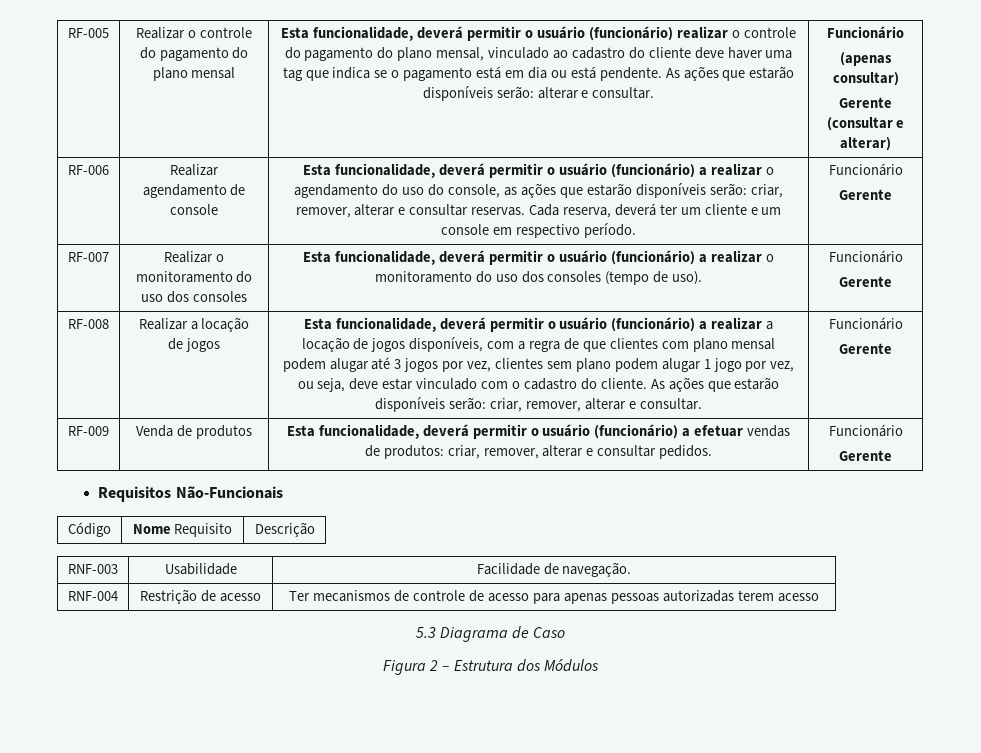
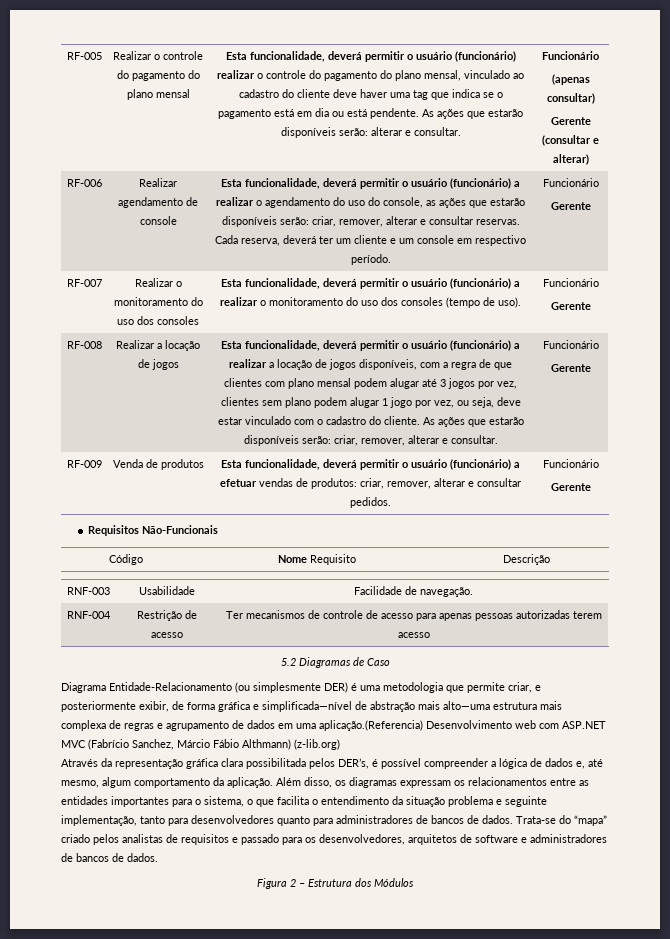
- 5.3 Diagrama de Caso
+ 5.2 Diagramas de Caso
+ Diagrama Entidade-Relacionamento (ou simplesmente DER) é uma metodologia que permite criar, e posteriormente exibir, de forma gráfica e simplificada—nível de abstração mais alto—uma estrutura mais complexa de regras e agrupamento de dados em uma aplicação.(Referencia) Desenvolvimento web com ASP.NET MVC (Fabrício Sanchez, Márcio Fábio Althmann) (z-lib.org)
+ Através da representação gráfica clara possibilitada pelos DER’s, é possível compreender a lógica de dados e, até mesmo, algum comportamento da aplicação. Além disso, os diagramas expressam os relacionamentos entre as entidades importantes para o sistema, o que facilita o entendimento da situação problema e seguinte implementação, tanto para desenvolvedores quanto para administradores de bancos de dados. Trata-se do “mapa” criado pelos analistas de requisitos e passado para os desenvolvedores, arquitetos de software e administradores de bancos de dados.

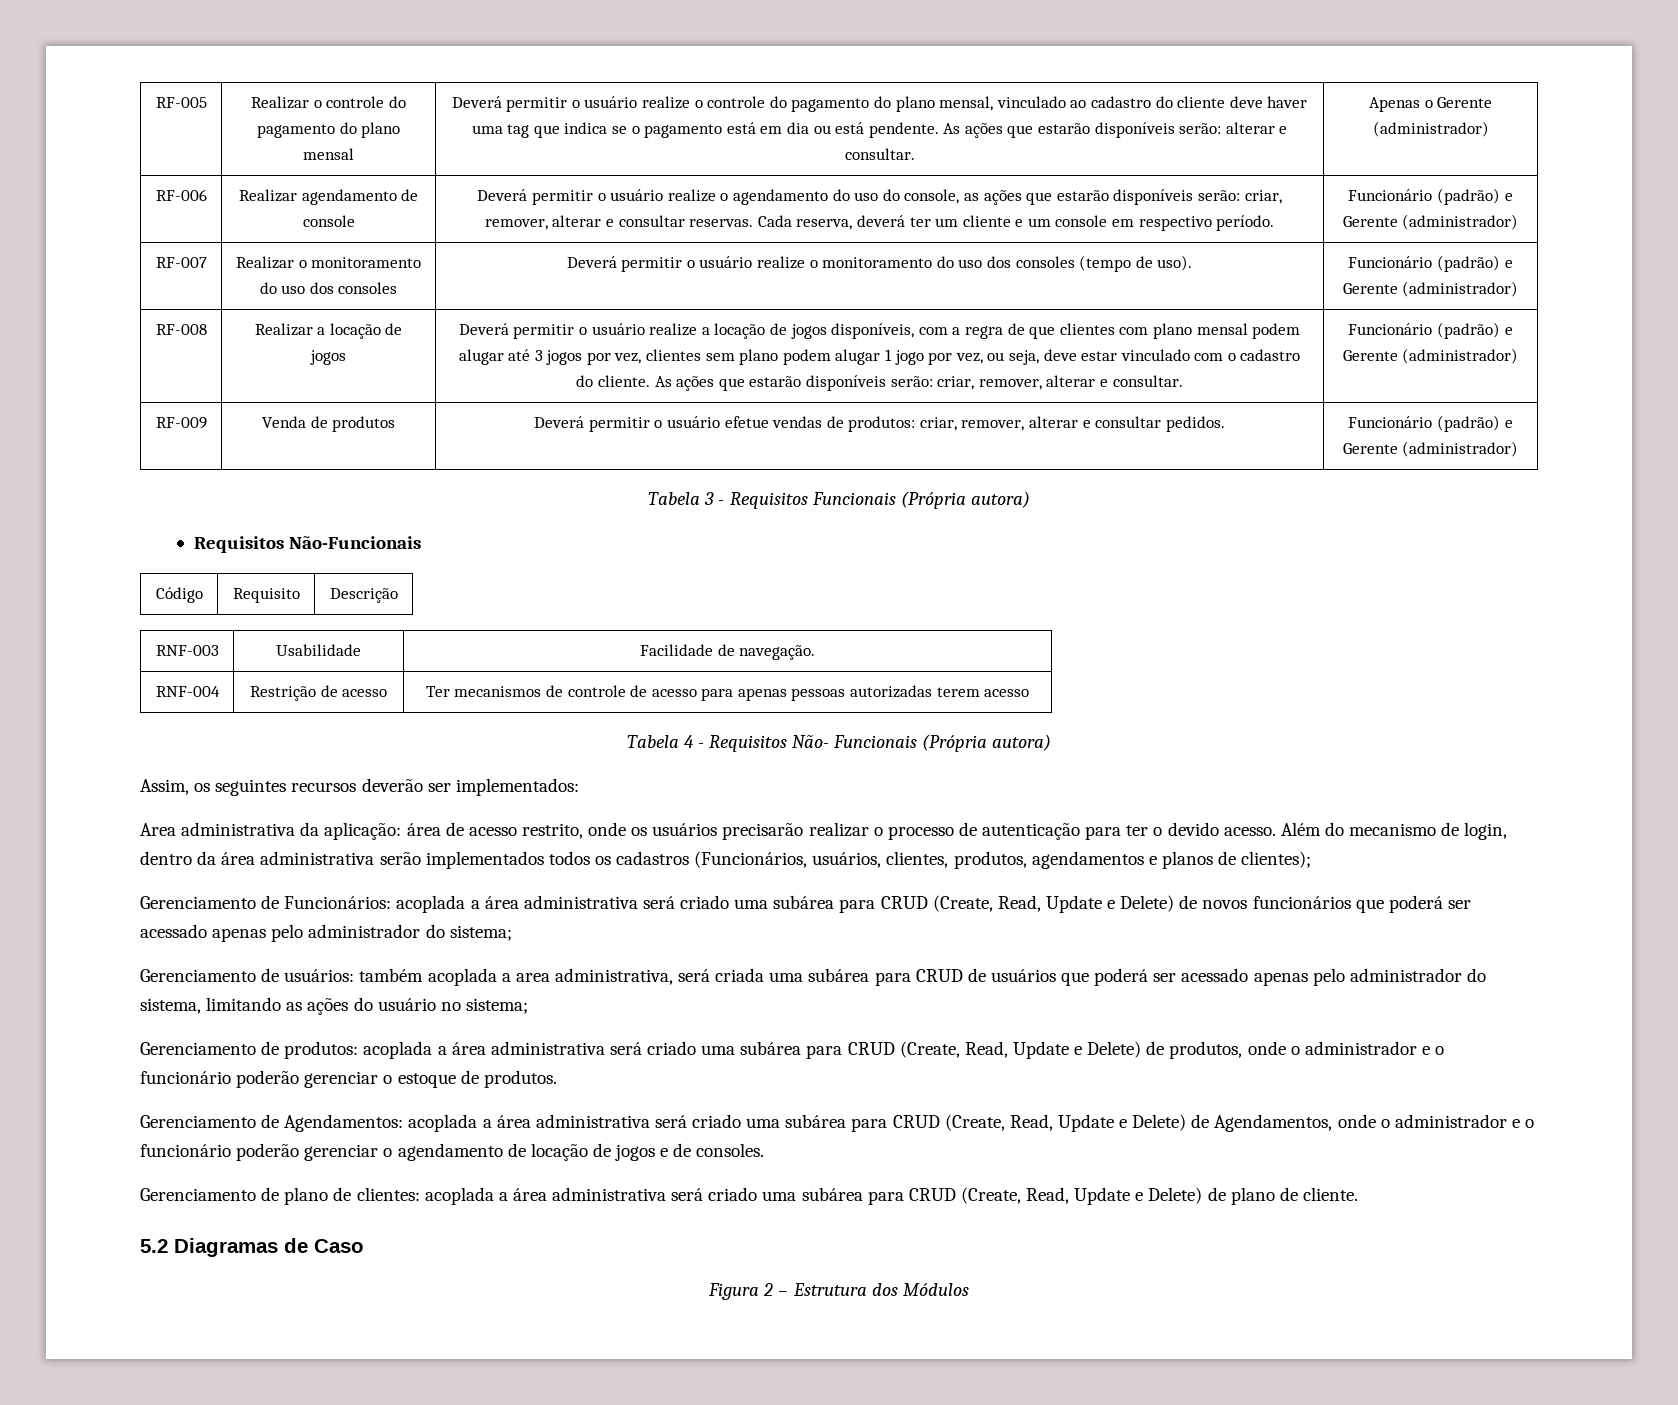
- Esta funcionalidade, deverá permitir o usuário (funcionário) realizar o controle do pagamento do plano mensal, vinculado ao cadastro do cliente deve haver uma tag que indica se o pagamento está em dia ou está pendente.
+ Deverá permitir o usuário realize o controle do pagamento do plano mensal, vinculado ao cadastro do cliente deve haver uma tag que indica se o pagamento está em dia ou está pendente.
- As ações que estarão disponíveis serão: alterar e consultar. | Funcionário
- (apenas consultar)
- Gerente (consultar e alterar)
+ As ações que estarão disponíveis serão: alterar e consultar. | Apenas o Gerente (administrador)
- Esta funcionalidade, deverá permitir o usuário (funcionário) a realizar o agendamento do uso do console, as ações que estarão disponíveis serão: criar, remover, alterar e consultar reservas.
+ Deverá permitir o usuário realize o agendamento do uso do console, as ações que estarão disponíveis serão: criar, remover, alterar e consultar reservas.
- Cada reserva, deverá ter um cliente e um console em respectivo período. | Funcionário
- Gerente
+ Cada reserva, deverá ter um cliente e um console em respectivo período. | Funcionário (padrão) e Gerente (administrador)
- RF-007 | Realizar o monitoramento do uso dos consoles | Esta funcionalidade, deverá permitir o usuário (funcionário) a realizar o monitoramento do uso dos consoles (tempo de uso). | Funcionário
- Gerente
+ RF-007 | Realizar o monitoramento do uso dos consoles | Deverá permitir o usuário realize o monitoramento do uso dos consoles (tempo de uso). | Funcionário (padrão) e Gerente (administrador)
- Esta funcionalidade, deverá permitir o usuário (funcionário) a realizar a locação de jogos disponíveis, com a regra de que clientes com plano mensal podem alugar até 3 jogos por vez, clientes sem plano podem alugar 1 jogo por vez, ou seja, deve estar vinculado com o cadastro do cliente.
+ Deverá permitir o usuário realize a locação de jogos disponíveis, com a regra de que clientes com plano mensal podem alugar até 3 jogos por vez, clientes sem plano podem alugar 1 jogo por vez, ou seja, deve estar vinculado com o cadastro do cliente.
- As ações que estarão disponíveis serão: criar, remover, alterar e consultar. | Funcionário
- Gerente
+ As ações que estarão disponíveis serão: criar, remover, alterar e consultar. | Funcionário (padrão) e Gerente (administrador)
- RF-009 | Venda de produtos | Esta funcionalidade, deverá permitir o usuário (funcionário) a efetuar vendas de produtos: criar, remover, alterar e consultar pedidos. | Funcionário
- Gerente
+ RF-009 | Venda de produtos | Deverá permitir o usuário efetue vendas de produtos: criar, remover, alterar e consultar pedidos. | Funcionário (padrão) e Gerente (administrador)
+ Tabela 3 - Requisitos Funcionais (Própria autora)
- Código | Nome Requisito | Descrição
+ Código | Requisito | Descrição
+ Tabela 4 - Requisitos Não- Funcionais (Própria autora)
+ Assim, os seguintes recursos deverão ser implementados:
+ Area administrativa da aplicação: área de acesso restrito, onde os usuários precisarão realizar o processo de autenticação para ter o devido acesso. Além do mecanismo de login, dentro da área administrativa serão implementados todos os cadastros (Funcionários, usuários, clientes, produtos, agendamentos e planos de clientes);
+ Gerenciamento de Funcionários: acoplada a área administrativa será criado uma subárea para CRUD (Create, Read, Update e Delete) de novos funcionários que poderá ser acessado apenas pelo administrador do sistema;
+ Gerenciamento de usuários: também acoplada a area administrativa, será criada uma subárea para CRUD de usuários que poderá ser acessado apenas pelo administrador do sistema, limitando as ações do usuário no sistema;
+ Gerenciamento de produtos: acoplada a área administrativa será criado uma subárea para CRUD (Create, Read, Update e Delete) de produtos, onde o administrador e o funcionário poderão gerenciar o estoque de produtos.
+ Gerenciamento de Agendamentos: acoplada a área administrativa será criado uma subárea para CRUD (Create, Read, Update e Delete) de Agendamentos, onde o administrador e o funcionário poderão gerenciar o agendamento de locação de jogos e de consoles.
+ Gerenciamento de plano de clientes: acoplada a área administrativa será criado uma subárea para CRUD (Create, Read, Update e Delete) de plano de cliente.
  5.2 Diagramas de Caso
- Diagrama Entidade-Relacionamento (ou simplesmente DER) é uma metodologia que permite criar, e posteriormente exibir, de forma gráfica e simplificada—nível de abstração mais alto—uma estrutura mais complexa de regras e agrupamento de dados em uma aplicação.(Referencia) Desenvolvimento web com ASP.NET MVC (Fabrício Sanchez, Márcio Fábio Althmann) (z-lib.org)
- Através da representação gráfica clara possibilitada pelos DER’s, é possível compreender a lógica de dados e, até mesmo, algum comportamento da aplicação. Além disso, os diagramas expressam os relacionamentos entre as entidades importantes para o sistema, o que facilita o entendimento da situação problema e seguinte implementação, tanto para desenvolvedores quanto para administradores de bancos de dados. Trata-se do “mapa” criado pelos analistas de requisitos e passado para os desenvolvedores, arquitetos de software e administradores de bancos de dados.

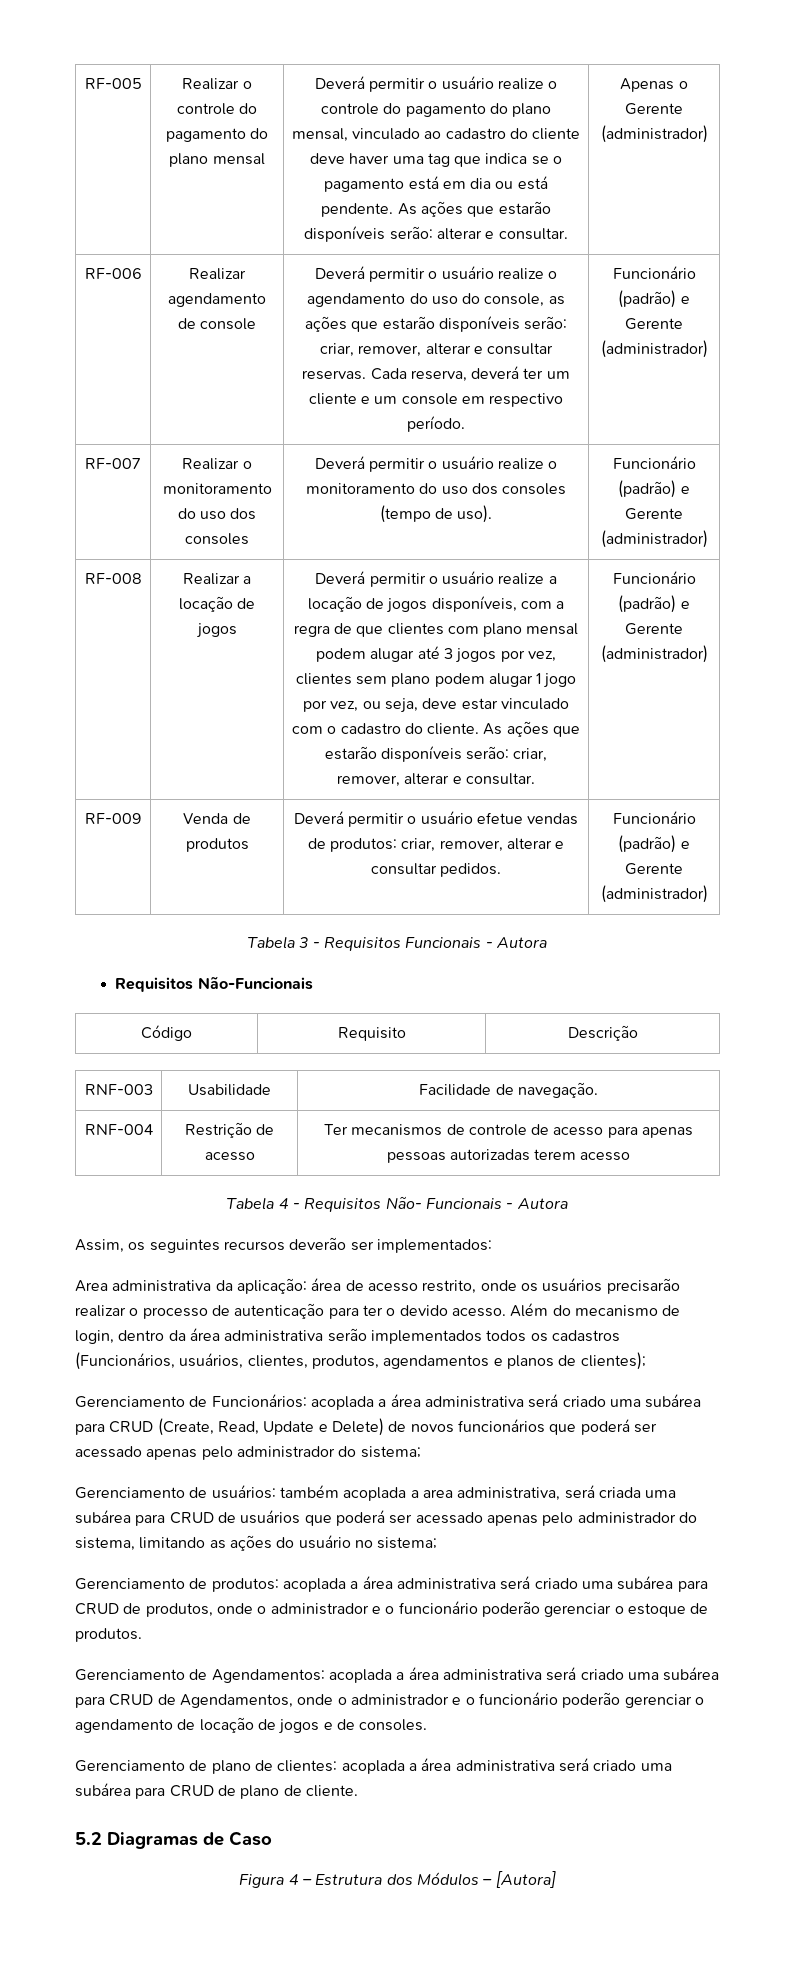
- Tabela 3 - Requisitos Funcionais (Própria autora)
+ Tabela 3 - Requisitos Funcionais - Autora
- Tabela 4 - Requisitos Não- Funcionais (Própria autora)
+ Tabela 4 - Requisitos Não- Funcionais - Autora
- Gerenciamento de produtos: acoplada a área administrativa será criado uma subárea para CRUD (Create, Read, Update e Delete) de produtos, onde o administrador e o funcionário poderão gerenciar o estoque de produtos.
+ Gerenciamento de produtos: acoplada a área administrativa será criado uma subárea para CRUD de produtos, onde o administrador e o funcionário poderão gerenciar o estoque de produtos.
- Gerenciamento de Agendamentos: acoplada a área administrativa será criado uma subárea para CRUD (Create, Read, Update e Delete) de Agendamentos, onde o administrador e o funcionário poderão gerenciar o agendamento de locação de jogos e de consoles.
+ Gerenciamento de Agendamentos: acoplada a área administrativa será criado uma subárea para CRUD de Agendamentos, onde o administrador e o funcionário poderão gerenciar o agendamento de locação de jogos e de consoles.
- Gerenciamento de plano de clientes: acoplada a área administrativa será criado uma subárea para CRUD (Create, Read, Update e Delete) de plano de cliente.
+ Gerenciamento de plano de clientes: acoplada a área administrativa será criado uma subárea para CRUD de plano de cliente.
- Figura 2 – Estrutura dos Módulos
+ Figura 4 – Estrutura dos Módulos – [Autora]

